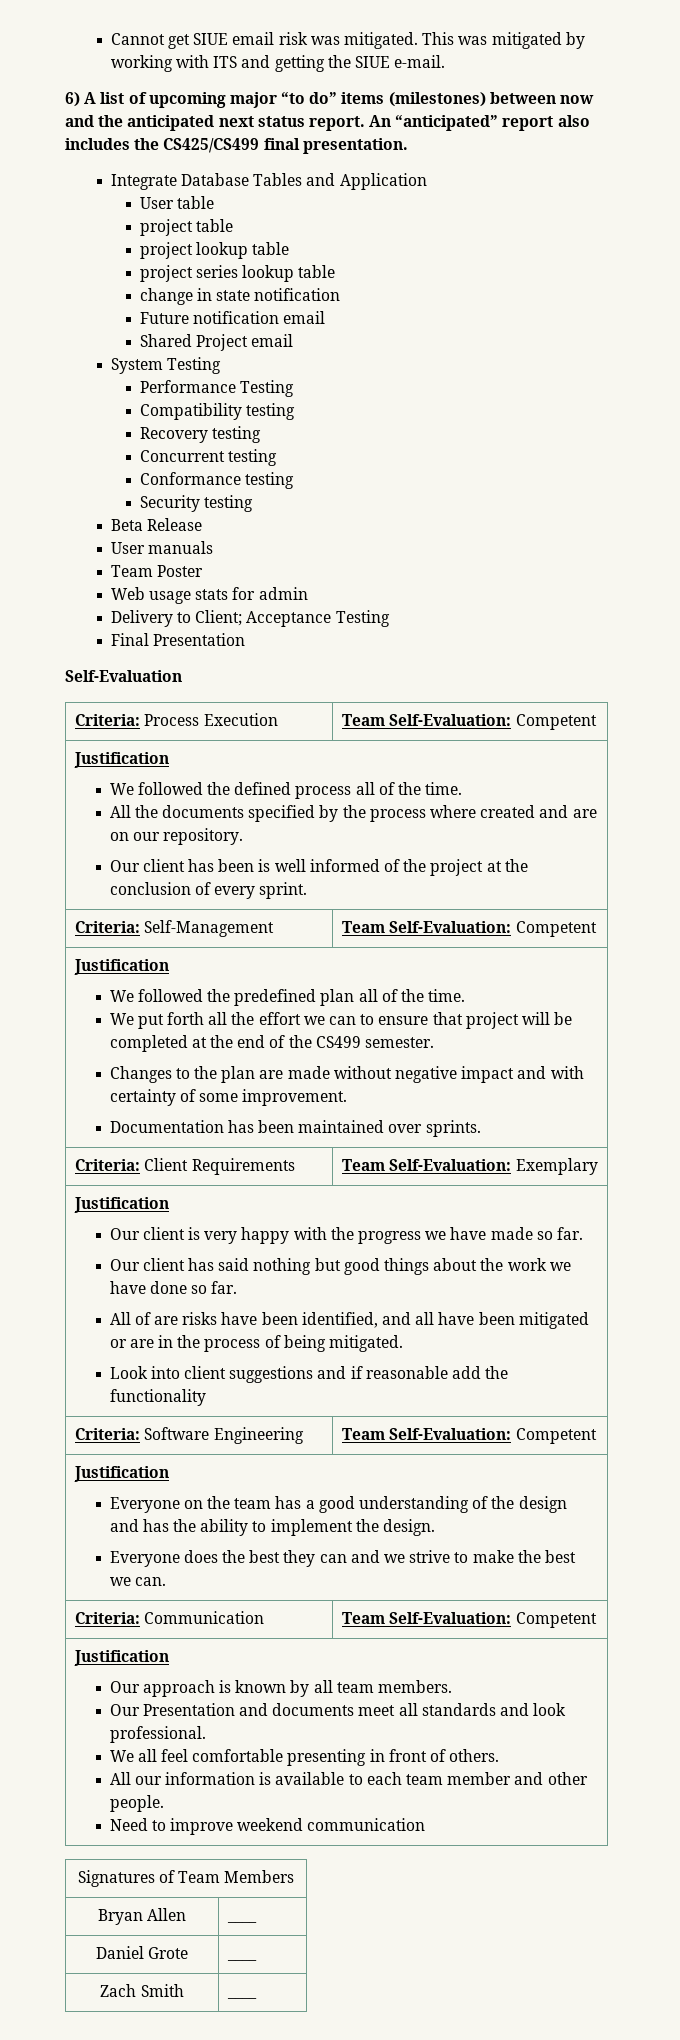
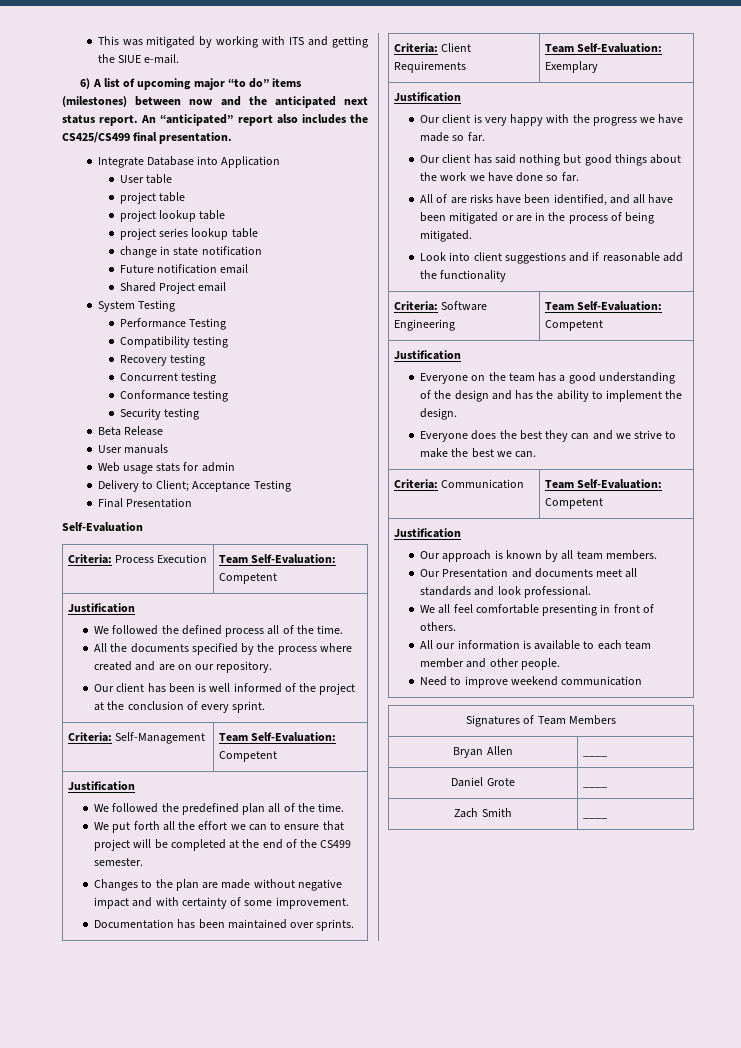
- Cannot get SIUE email risk was mitigated.
- Integrate Database Tables and Application
+ Integrate Database into Application
- Team Poster

